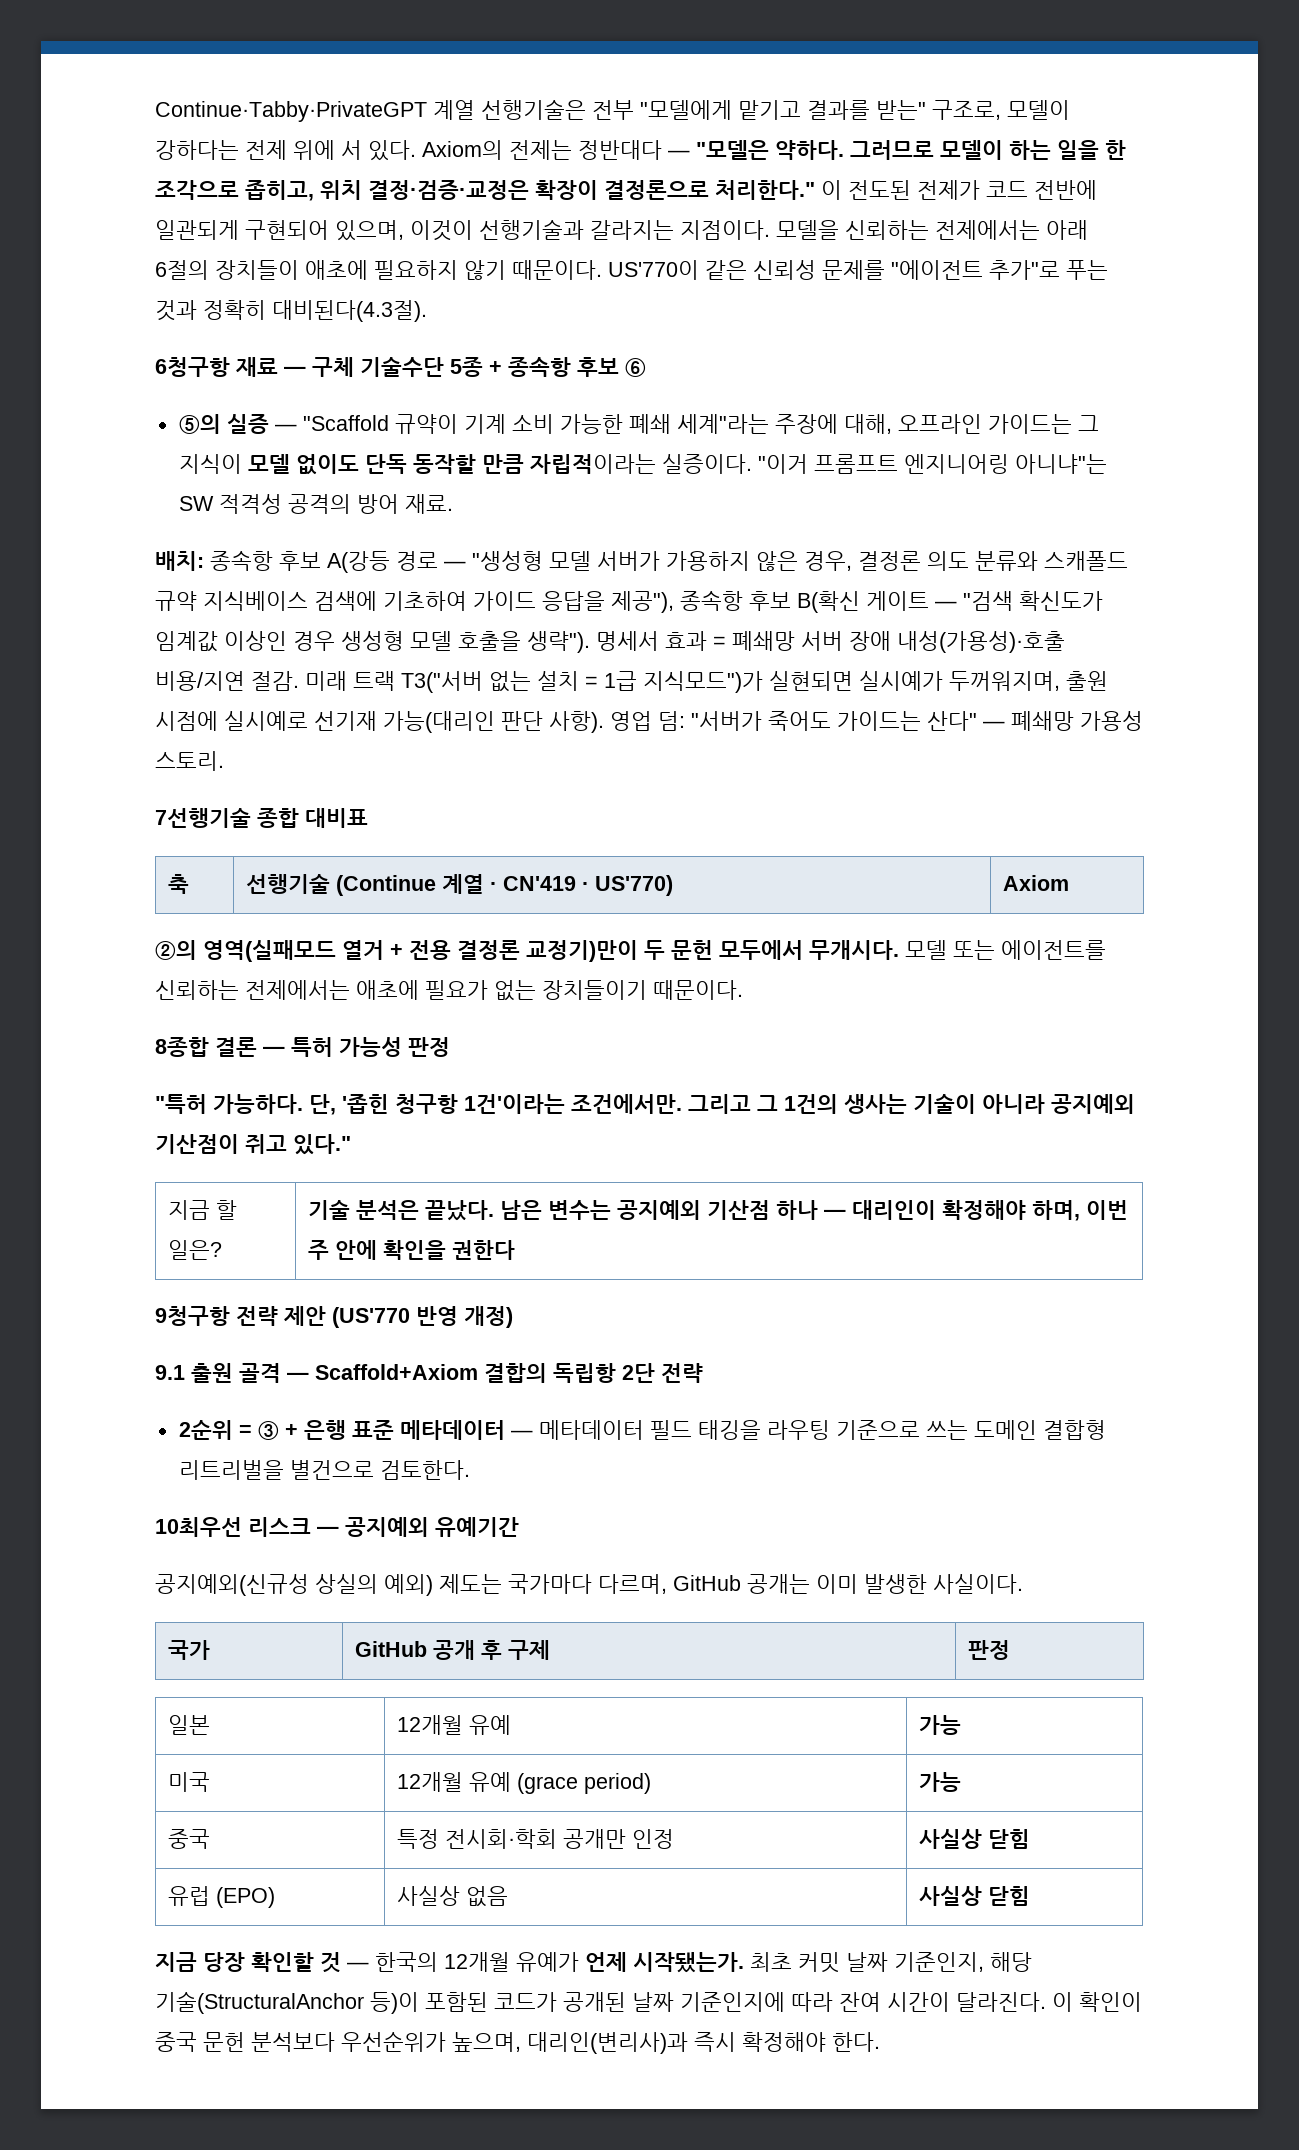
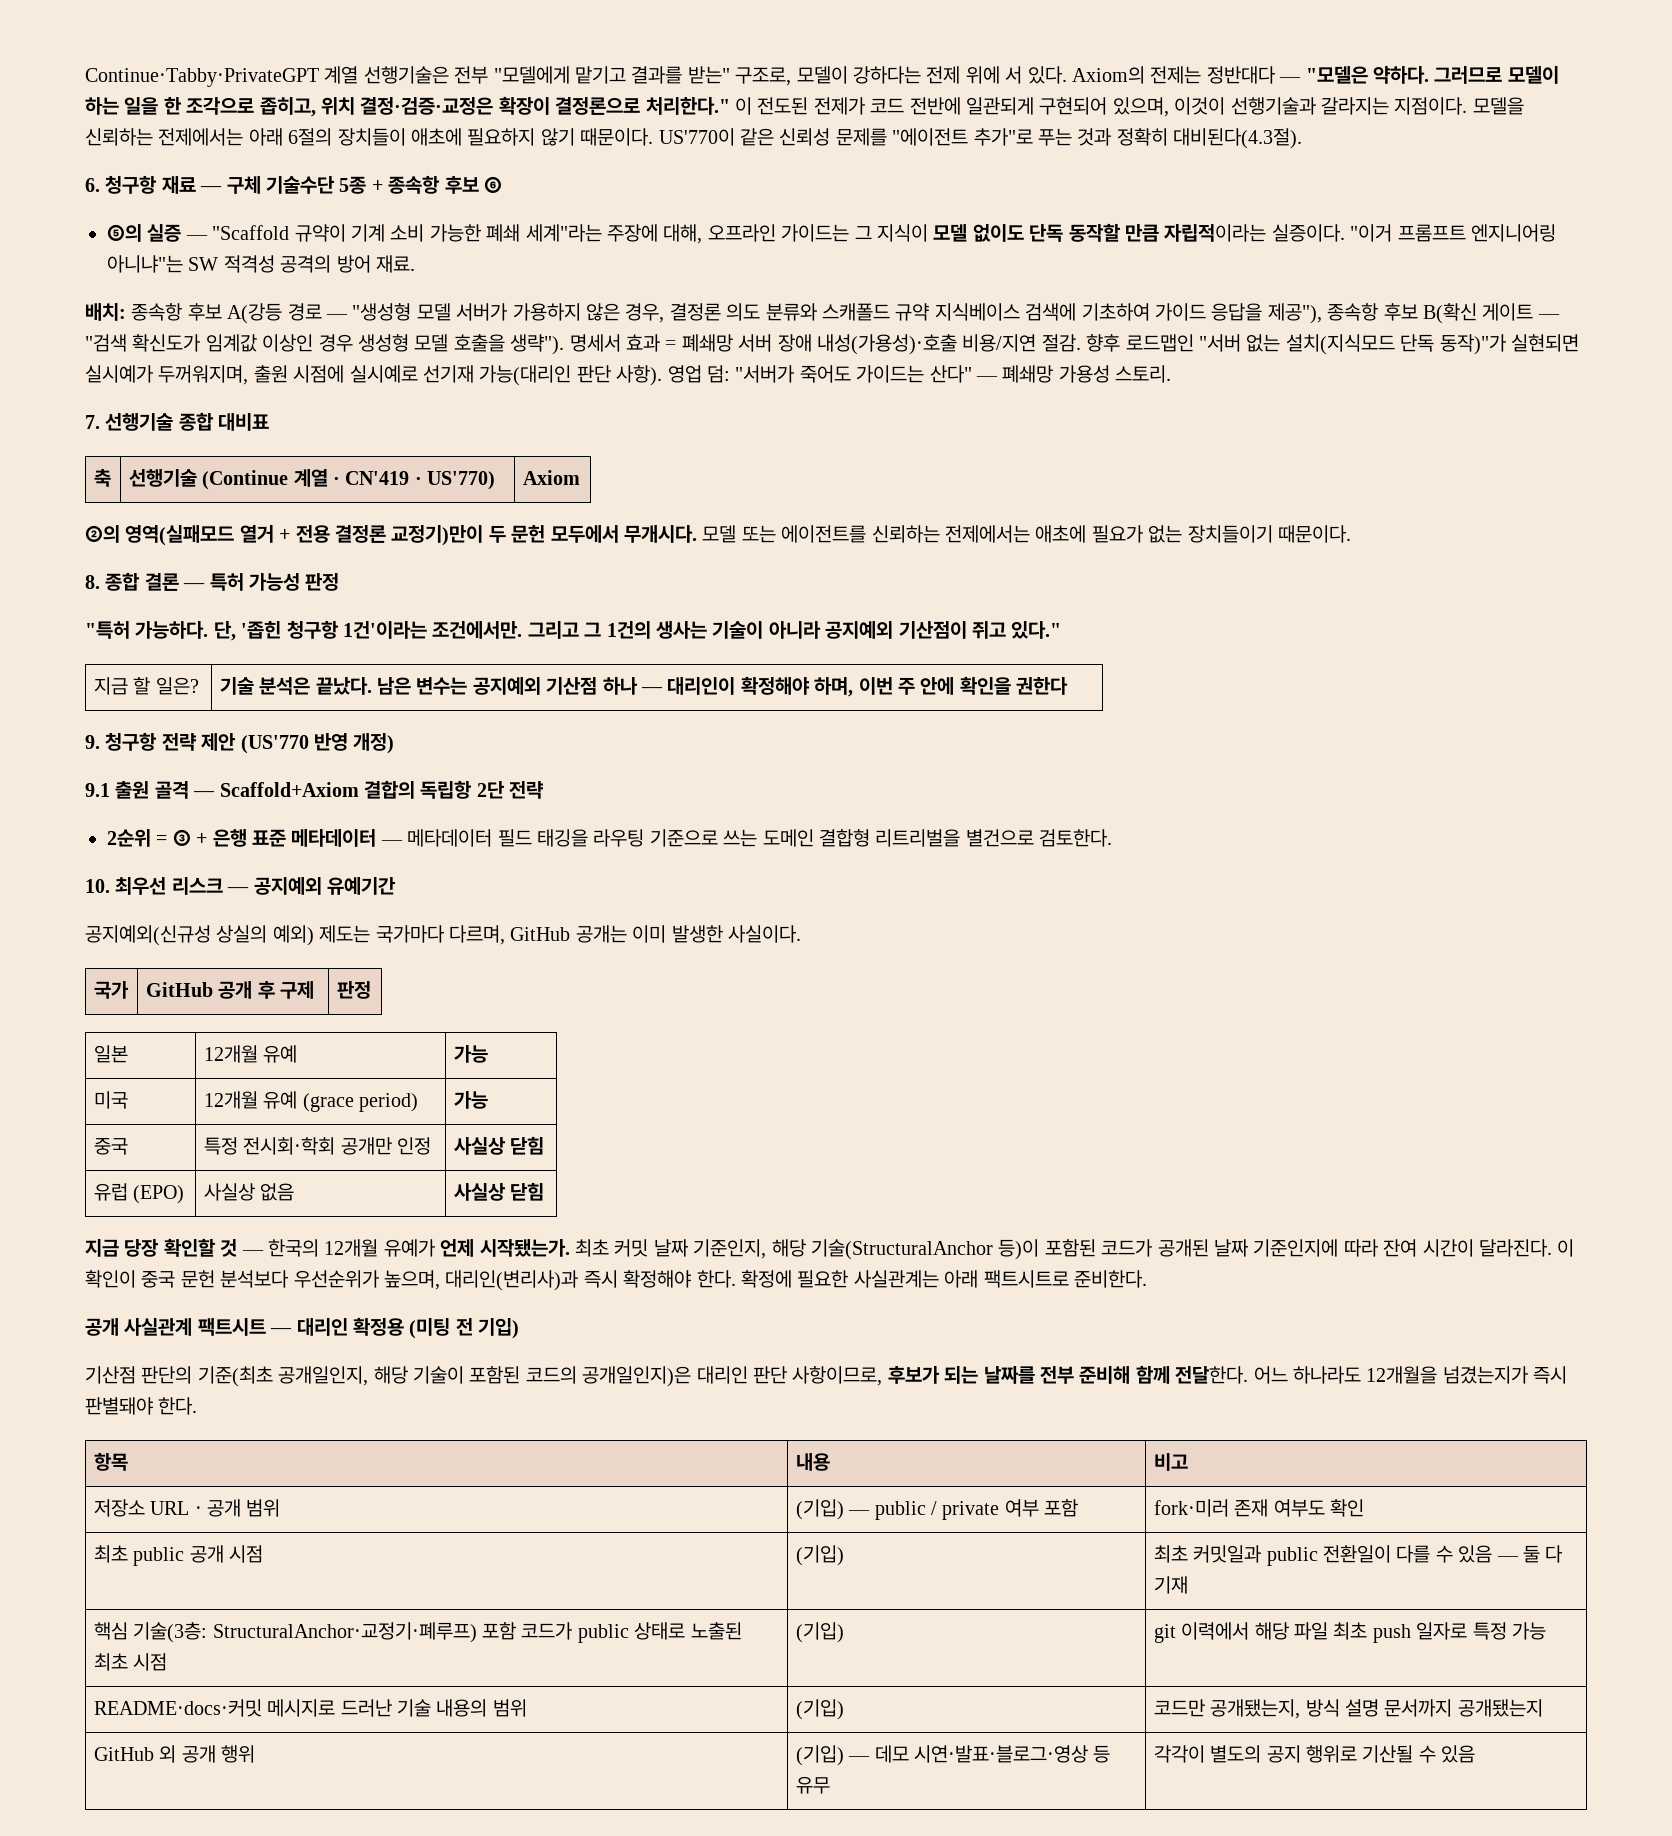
- 6청구항 재료 — 구체 기술수단 5종 + 종속항 후보 ⑥
+ 6. 청구항 재료 — 구체 기술수단 5종 + 종속항 후보 ⑥
- 미래 트랙 T3("서버 없는 설치 = 1급 지식모드")가 실현되면 실시예가 두꺼워지며, 출원 시점에 실시예로 선기재 가능(대리인 판단 사항).
+ 향후 로드맵인 "서버 없는 설치(지식모드 단독 동작)"가 실현되면 실시예가 두꺼워지며, 출원 시점에 실시예로 선기재 가능(대리인 판단 사항).
- 7선행기술 종합 대비표
+ 7. 선행기술 종합 대비표
- 8종합 결론 — 특허 가능성 판정
+ 8. 종합 결론 — 특허 가능성 판정
- 9청구항 전략 제안 (US'770 반영 개정)
+ 9. 청구항 전략 제안 (US'770 반영 개정)
- 10최우선 리스크 — 공지예외 유예기간
+ 10. 최우선 리스크 — 공지예외 유예기간
+ 확정에 필요한 사실관계는 아래 팩트시트로 준비한다.
+ 공개 사실관계 팩트시트 — 대리인 확정용 (미팅 전 기입)
+ 기산점 판단의 기준(최초 공개일인지, 해당 기술이 포함된 코드의 공개일인지)은 대리인 판단 사항이므로, 후보가 되는 날짜를 전부 준비해 함께 전달한다. 어느 하나라도 12개월을 넘겼는지가 즉시 판별돼야 한다.
+ 항목 | 내용 | 비고
+ 저장소 URL · 공개 범위 | (기입) — public / private 여부 포함 | fork·미러 존재 여부도 확인
+ 최초 public 공개 시점 | (기입) | 최초 커밋일과 public 전환일이 다를 수 있음 — 둘 다 기재
+ 핵심 기술(3층: StructuralAnchor·교정기·폐루프) 포함 코드가 public 상태로 노출된 최초 시점 | (기입) | git 이력에서 해당 파일 최초 push 일자로 특정 가능
+ README·docs·커밋 메시지로 드러난 기술 내용의 범위 | (기입) | 코드만 공개됐는지, 방식 설명 문서까지 공개됐는지
+ GitHub 외 공개 행위 | (기입) — 데모 시연·발표·블로그·영상 등 유무 | 각각이 별도의 공지 행위로 기산될 수 있음

